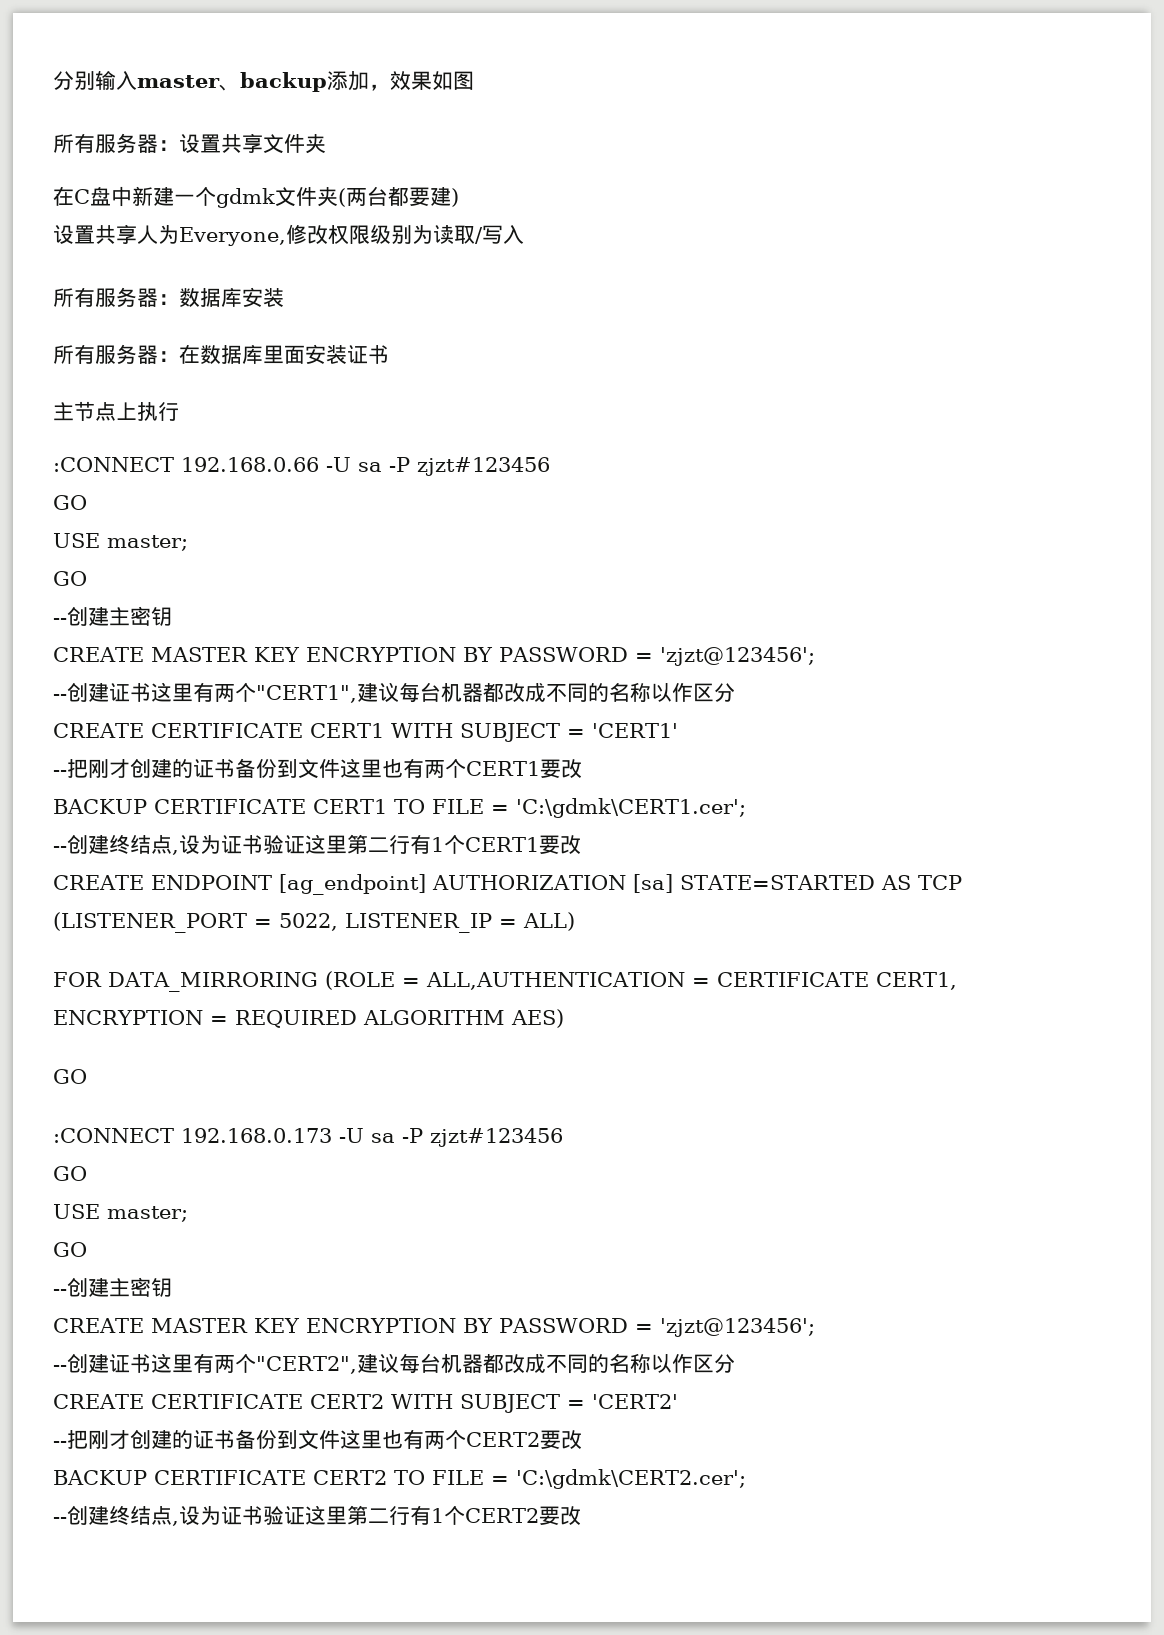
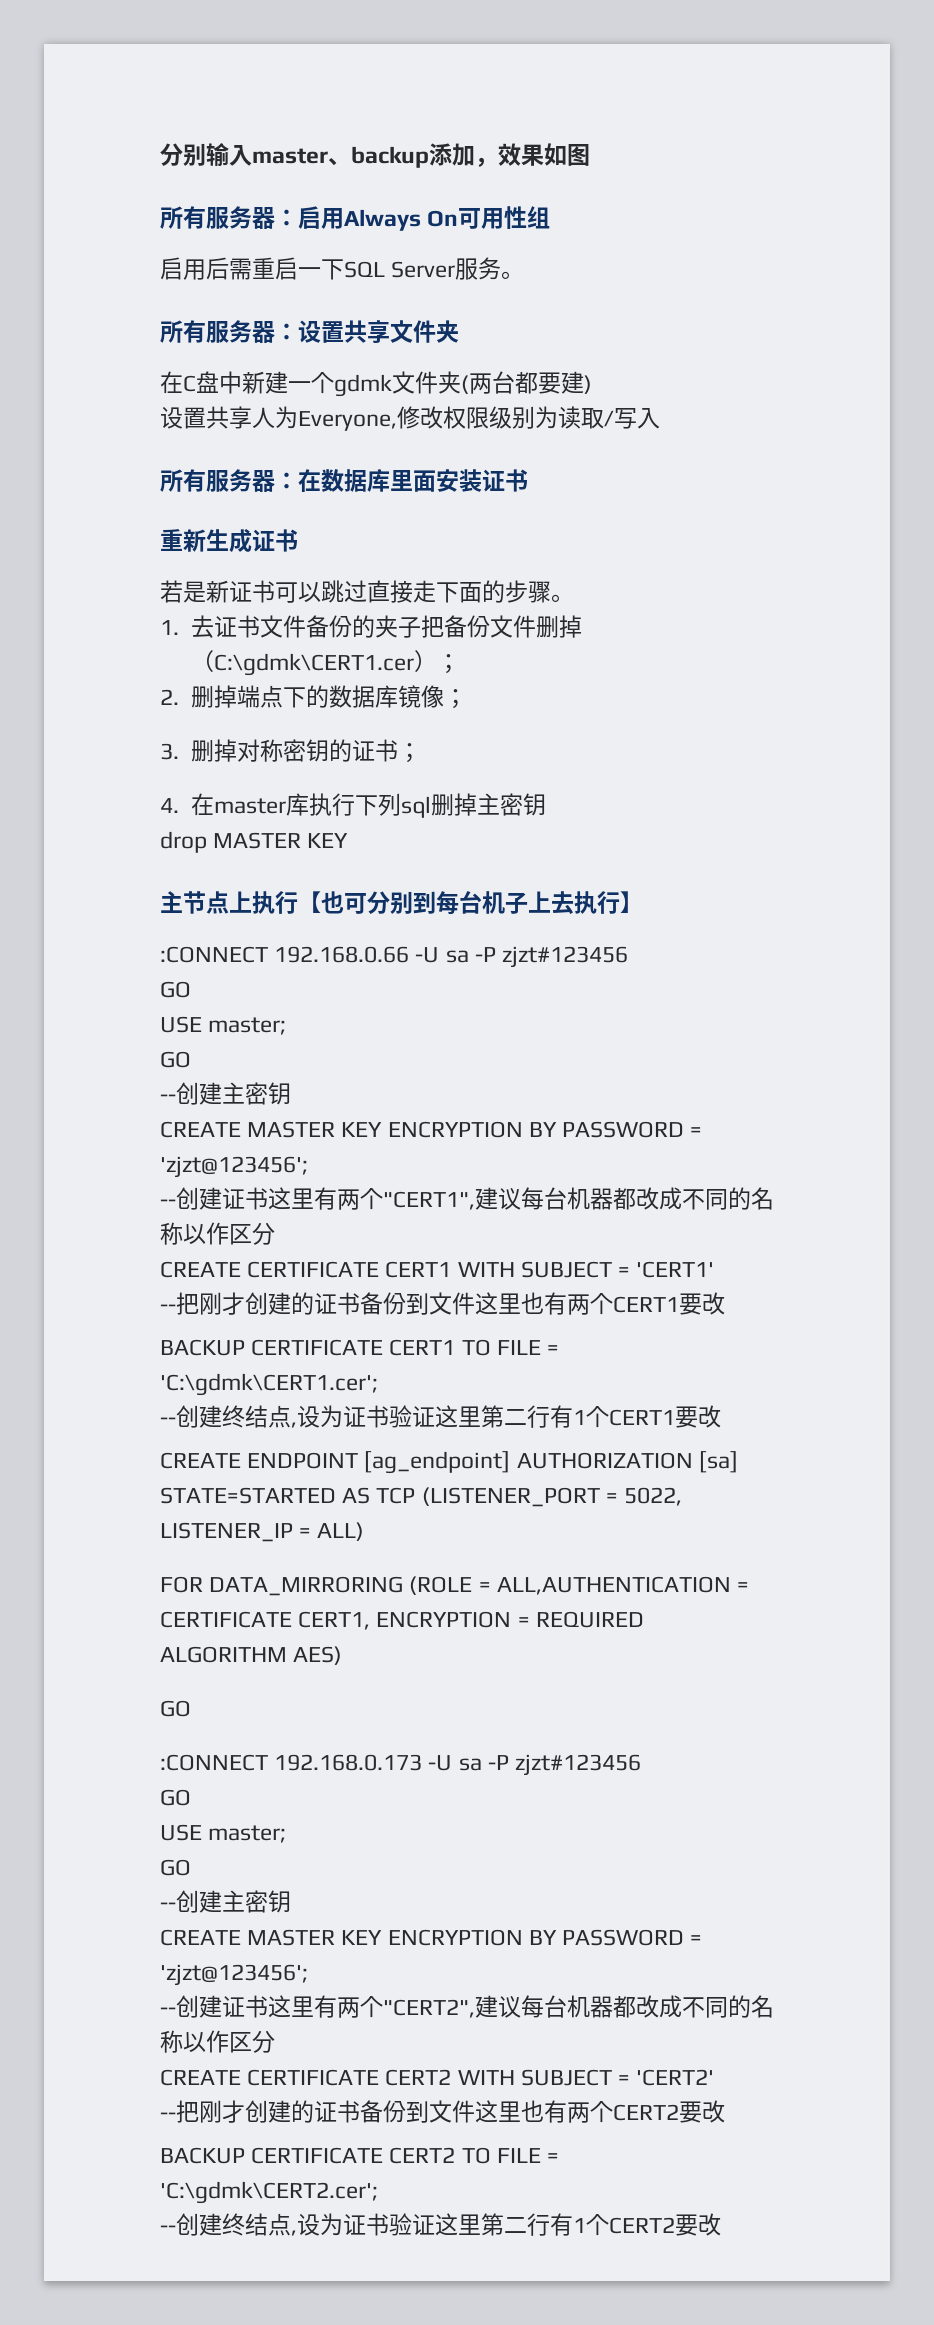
+ 所有服务器：启用Always On可用性组
+ 启用后需重启一下SQL Server服务。
- 所有服务器：数据库安装
- 主节点上执行
+ 重新生成证书
+ 若是新证书可以跳过直接走下面的步骤。
+ 1.去证书文件备份的夹子把备份文件删掉（C:\gdmk\CERT1.cer）；
+ 2.删掉端点下的数据库镜像；
+ 3.删掉对称密钥的证书；
+ 4.在master库执行下列sql删掉主密钥
+ drop MASTER KEY
+ 主节点上执行【也可分别到每台机子上去执行】

